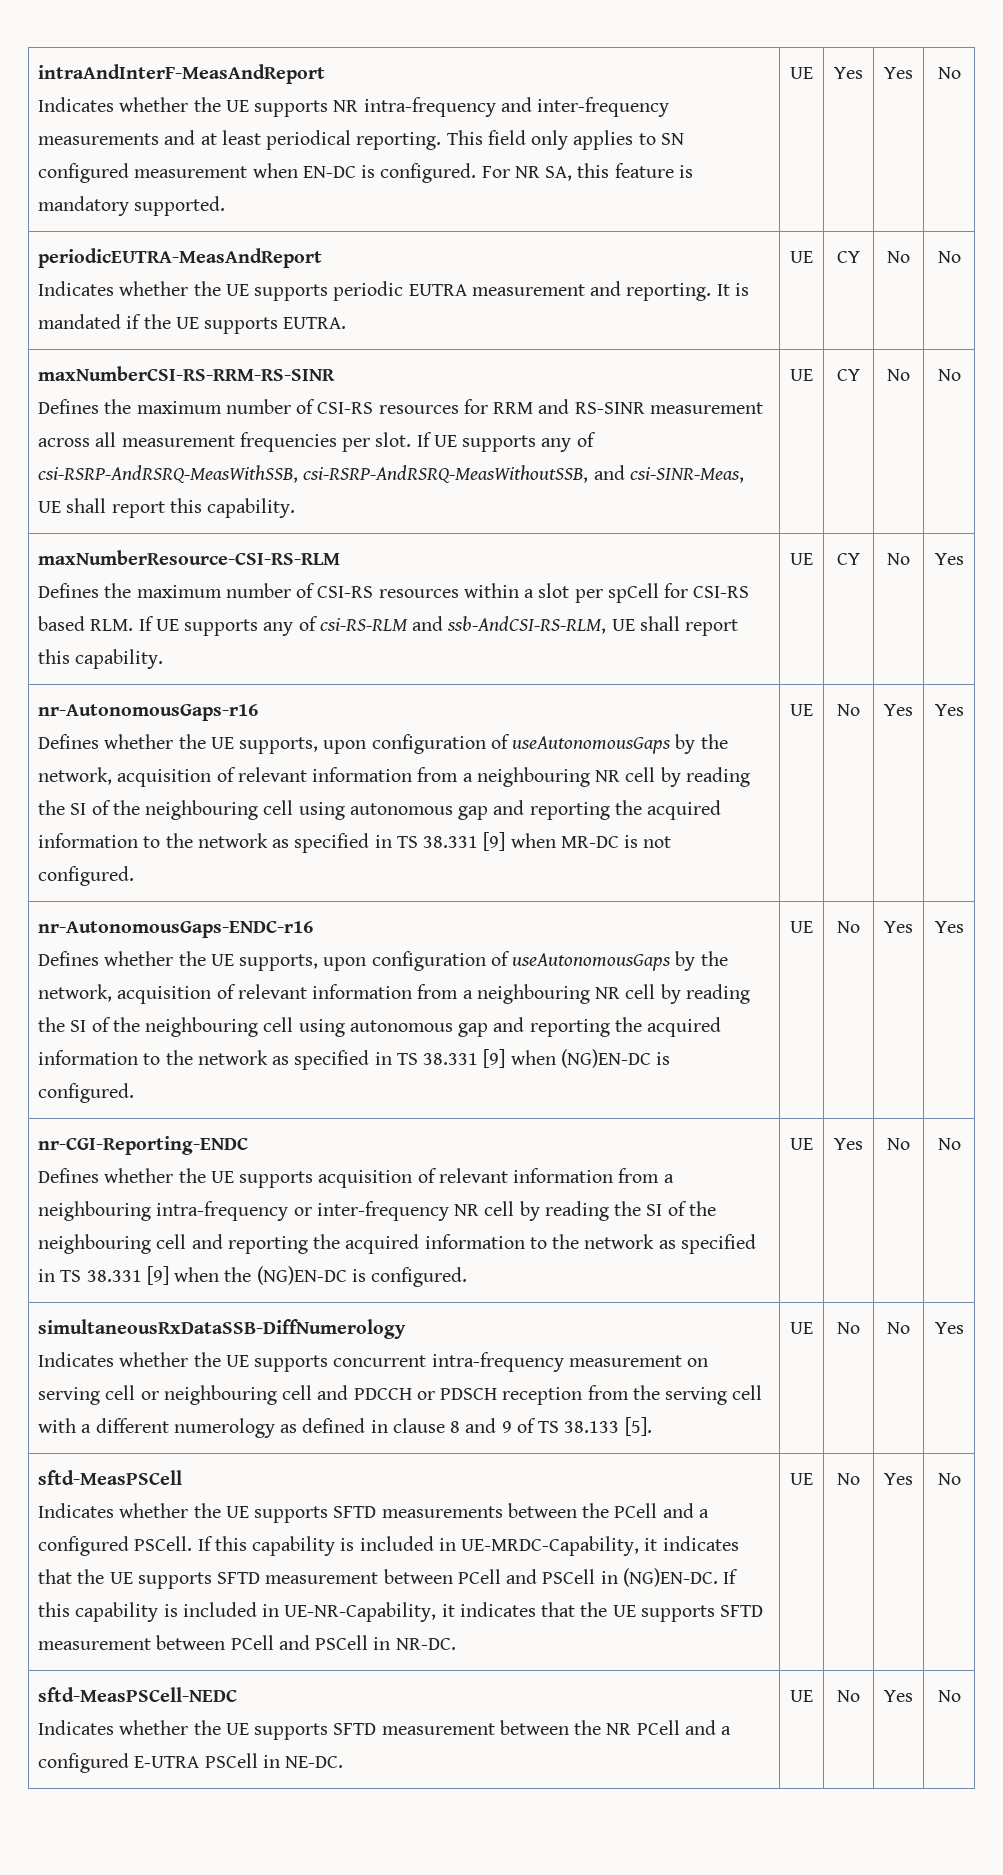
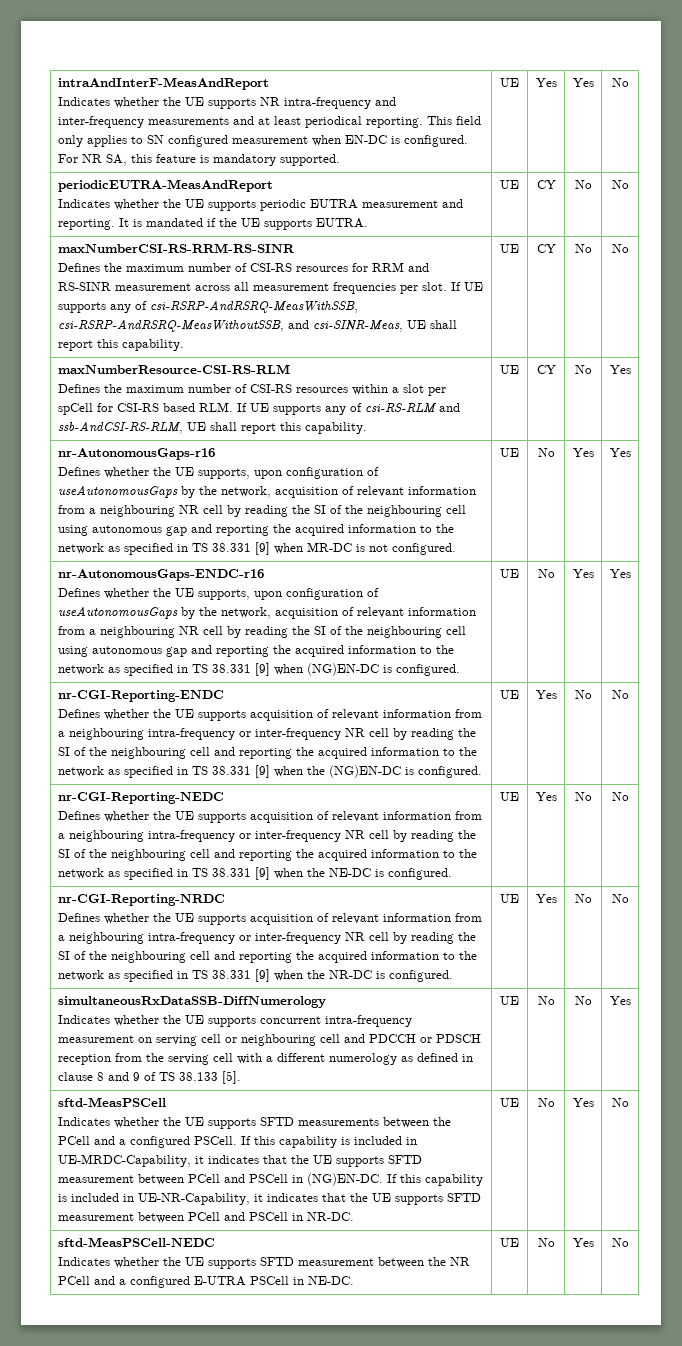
+ nr-CGI-Reporting-NEDC
+ Defines whether the UE supports acquisition of relevant information from a neighbouring intra-frequency or inter-frequency NR cell by reading the SI of the neighbouring cell and reporting the acquired information to the network as specified in TS 38.331 [9] when the NE-DC is configured. | UE | Yes | No | No
+ nr-CGI-Reporting-NRDC
+ Defines whether the UE supports acquisition of relevant information from a neighbouring intra-frequency or inter-frequency NR cell by reading the SI of the neighbouring cell and reporting the acquired information to the network as specified in TS 38.331 [9] when the NR-DC is configured. | UE | Yes | No | No

